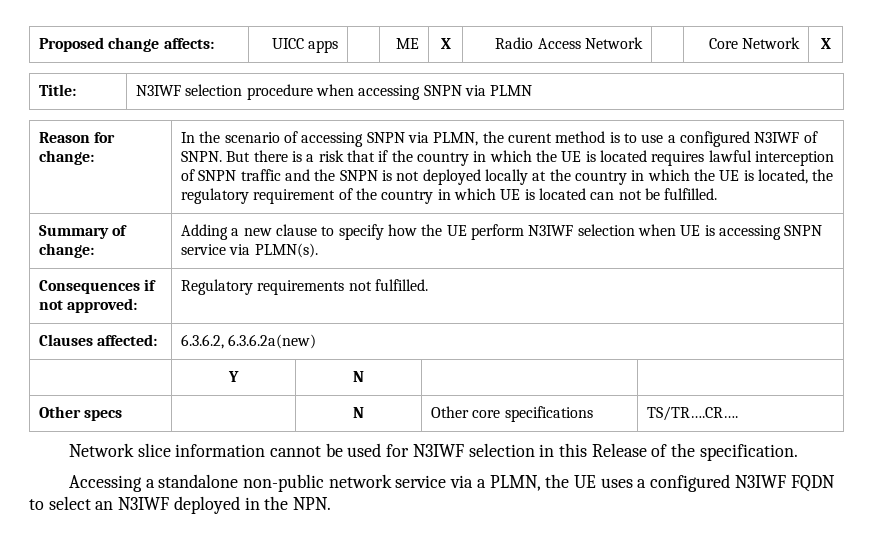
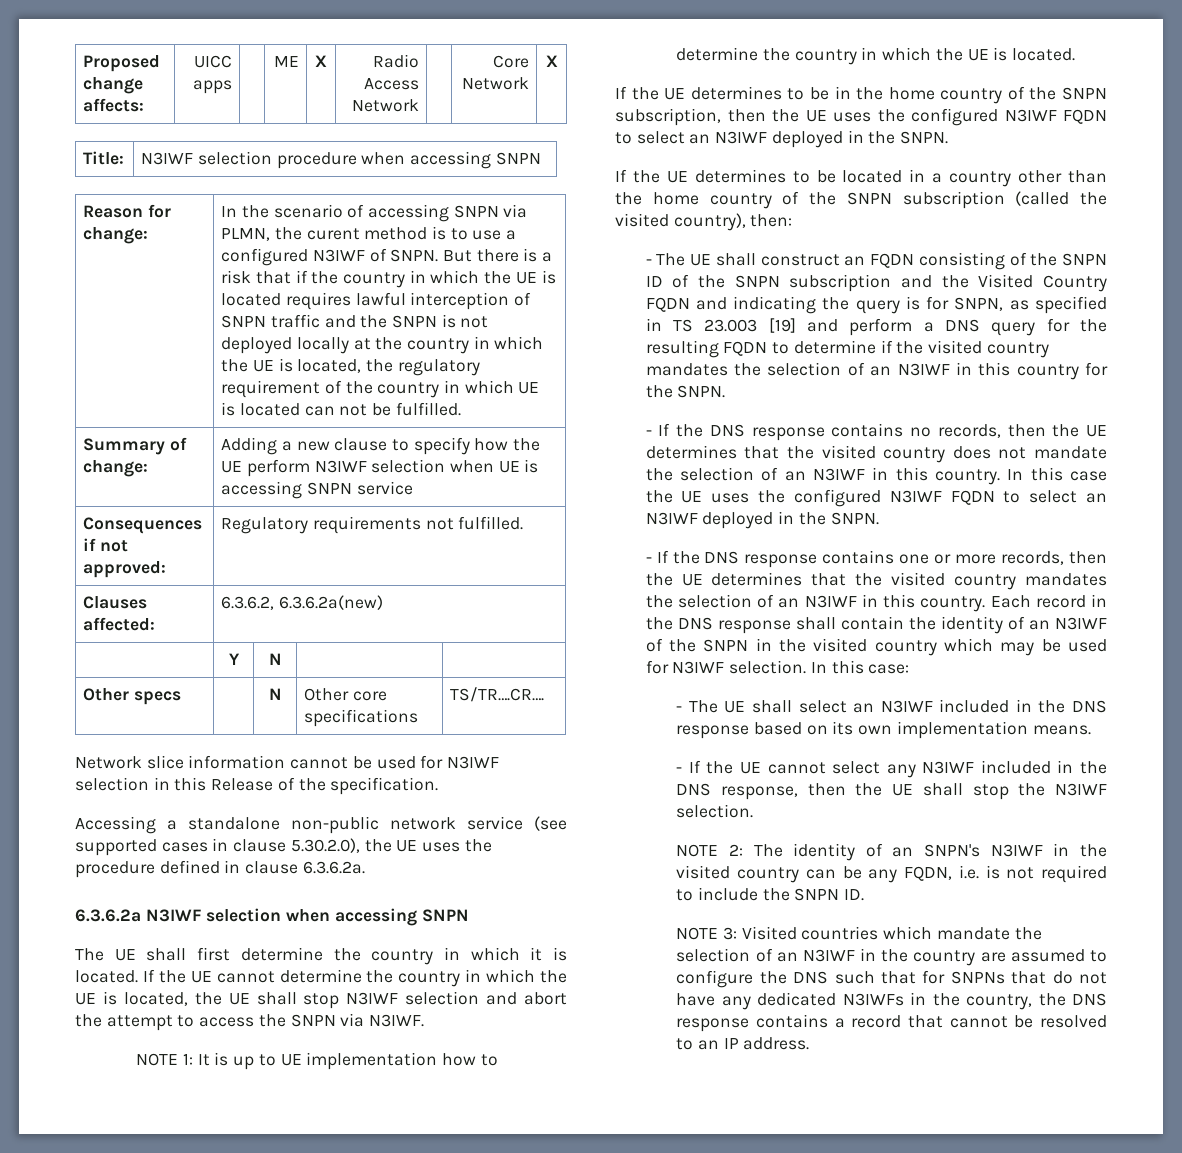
- Title: | N3IWF selection procedure when accessing SNPN via PLMN
+ Title: | N3IWF selection procedure when accessing SNPN
- Summary of change: | Adding a new clause to specify how the UE perform N3IWF selection when UE is accessing SNPN service via PLMN(s).
+ Summary of change: | Adding a new clause to specify how the UE perform N3IWF selection when UE is accessing SNPN service
- Accessing a standalone non-public network service via a PLMN, the UE uses a configured N3IWF FQDN to select an N3IWF deployed in the NPN.
+ Accessing a standalone non-public network service (see supported cases in clause 5.30.2.0), the UE uses the procedure defined in clause 6.3.6.2a.
+ 6.3.6.2a N3IWF selection when accessing SNPN
+ The UE shall first determine the country in which it is located. If the UE cannot determine the country in which the UE is located, the UE shall stop N3IWF selection and abort the attempt to access the SNPN via N3IWF.
+ NOTE 1: It is up to UE implementation how to determine the country in which the UE is located.
+ If the UE determines to be in the home country of the SNPN subscription, then the UE uses the configured N3IWF FQDN to select an N3IWF deployed in the SNPN.
+ If the UE determines to be located in a country other than the home country of the SNPN subscription (called the visited country), then:
+ - The UE shall construct an FQDN consisting of the SNPN ID of the SNPN subscription and the Visited Country FQDN and indicating the query is for SNPN, as specified in TS 23.003 [19] and perform a DNS query for the resulting FQDN to determine if the visited country mandates the selection of an N3IWF in this country for the SNPN.
+ - If the DNS response contains no records, then the UE determines that the visited country does not mandate the selection of an N3IWF in this country. In this case the UE uses the configured N3IWF FQDN to select an N3IWF deployed in the SNPN.
+ - If the DNS response contains one or more records, then the UE determines that the visited country mandates the selection of an N3IWF in this country. Each record in the DNS response shall contain the identity of an N3IWF of the SNPN in the visited country which may be used for N3IWF selection. In this case:
+ - The UE shall select an N3IWF included in the DNS response based on its own implementation means.
+ - If the UE cannot select any N3IWF included in the DNS response, then the UE shall stop the N3IWF selection.
+ NOTE 2: The identity of an SNPN's N3IWF in the visited country can be any FQDN, i.e. is not required to include the SNPN ID.
+ NOTE 3: Visited countries which mandate the selection of an N3IWF in the country are assumed to configure the DNS such that for SNPNs that do not have any dedicated N3IWFs in the country, the DNS response contains a record that cannot be resolved to an IP address.

